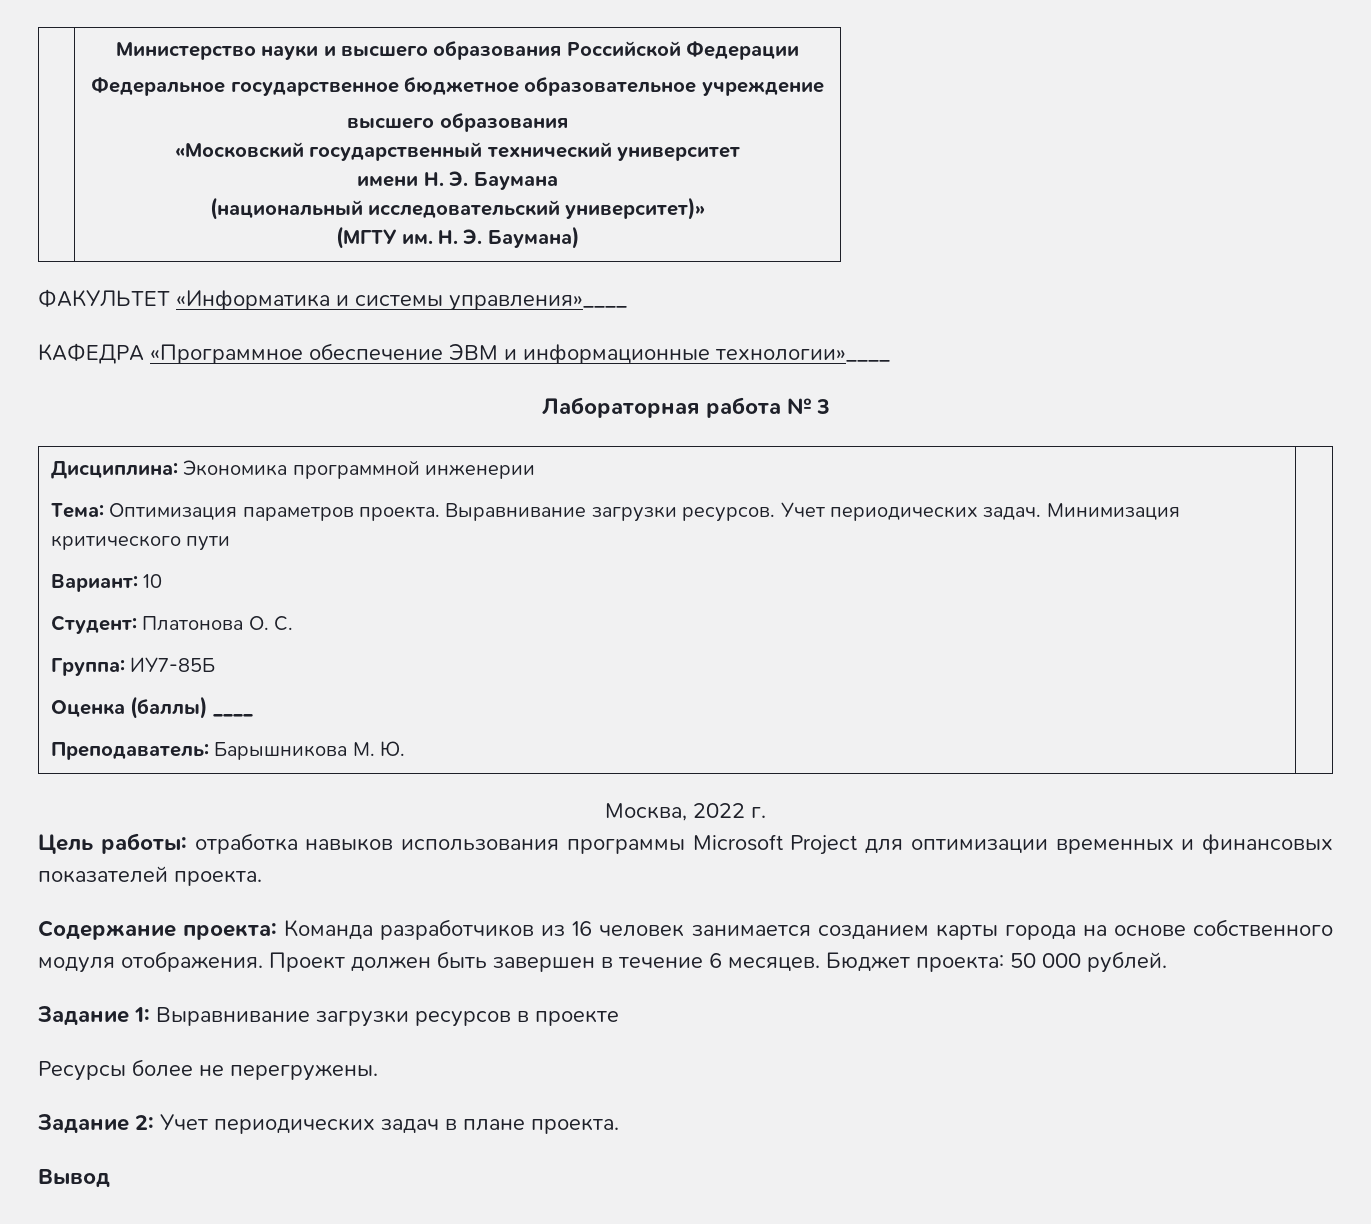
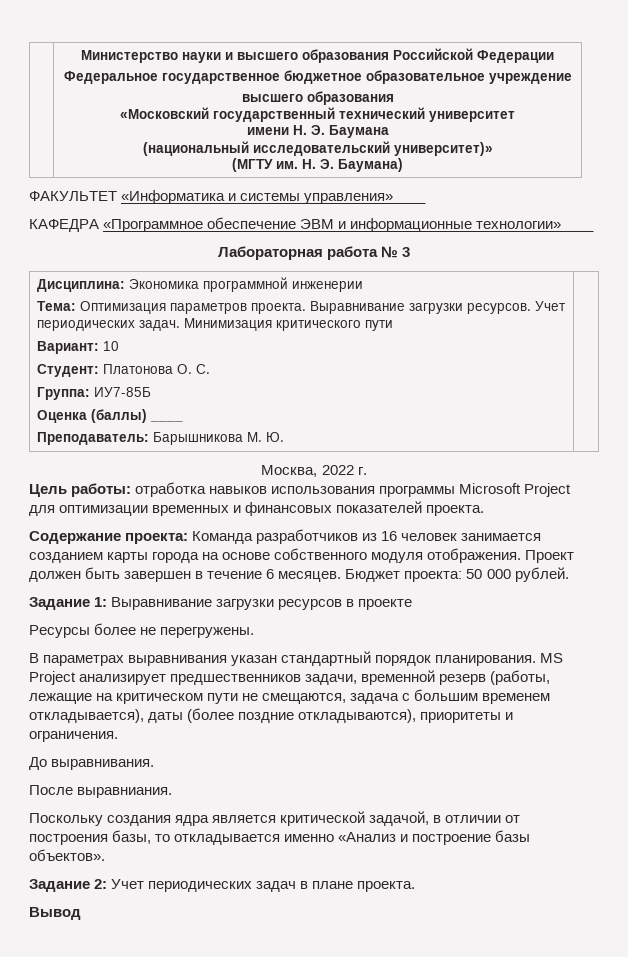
+ В параметрах выравнивания указан стандартный порядок планирования. MS Project анализирует предшественников задачи, временной резерв (работы, лежащие на критическом пути не смещаются, задача с большим временем откладывается), даты (более поздние откладываются), приоритеты и ограничения.
+ До выравнивания.
+ После выравниания.
+ Поскольку создания ядра является критической задачой, в отличии от построения базы, то откладывается именно «Анализ и построение базы объектов».

